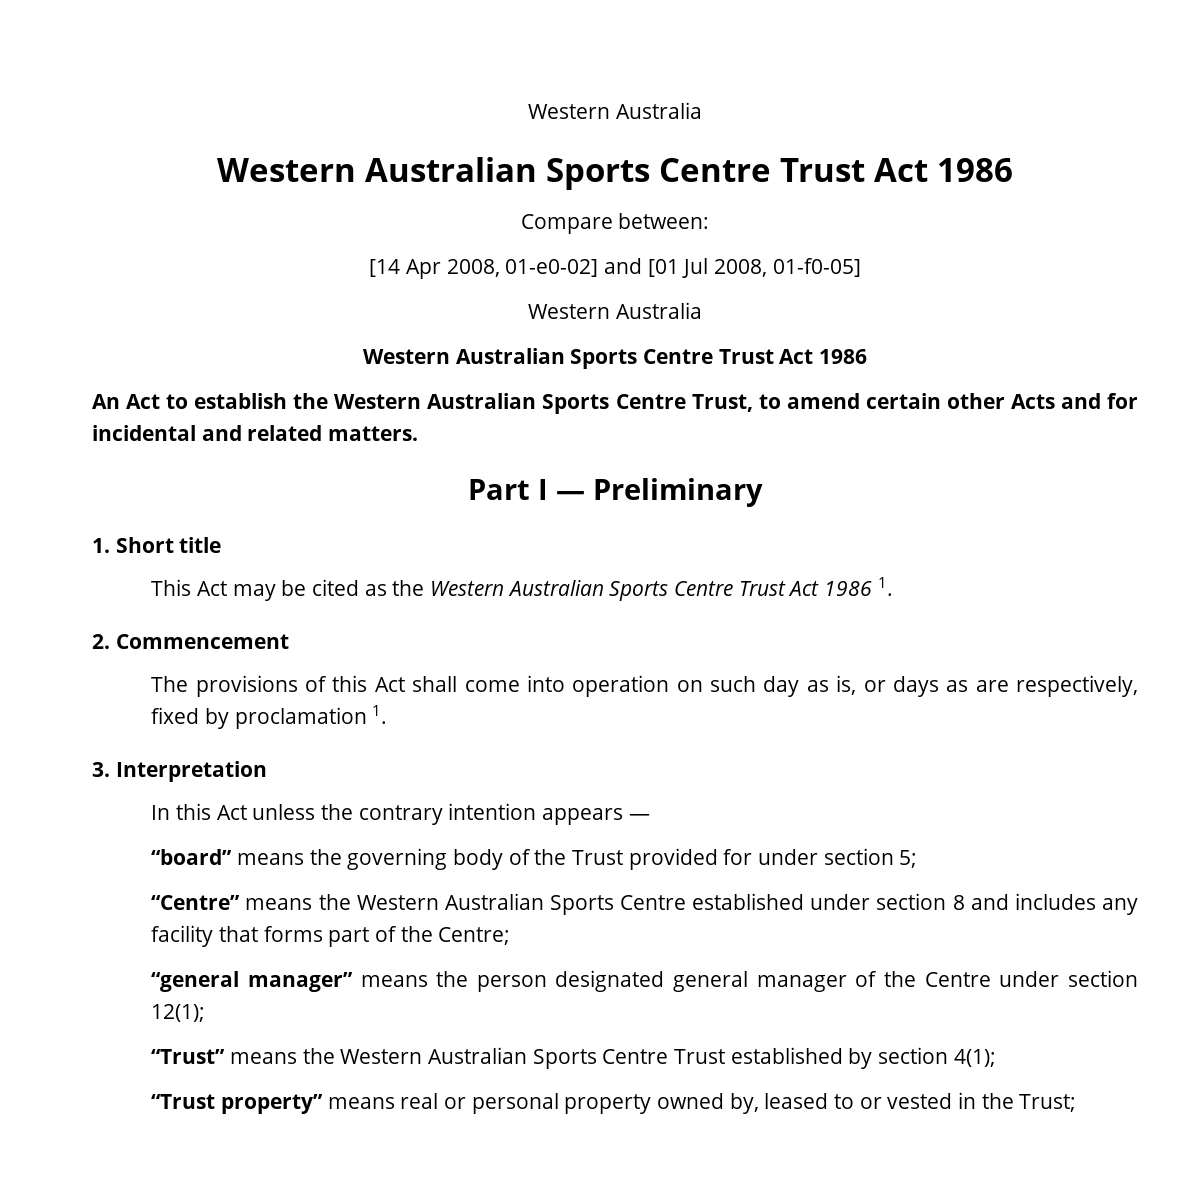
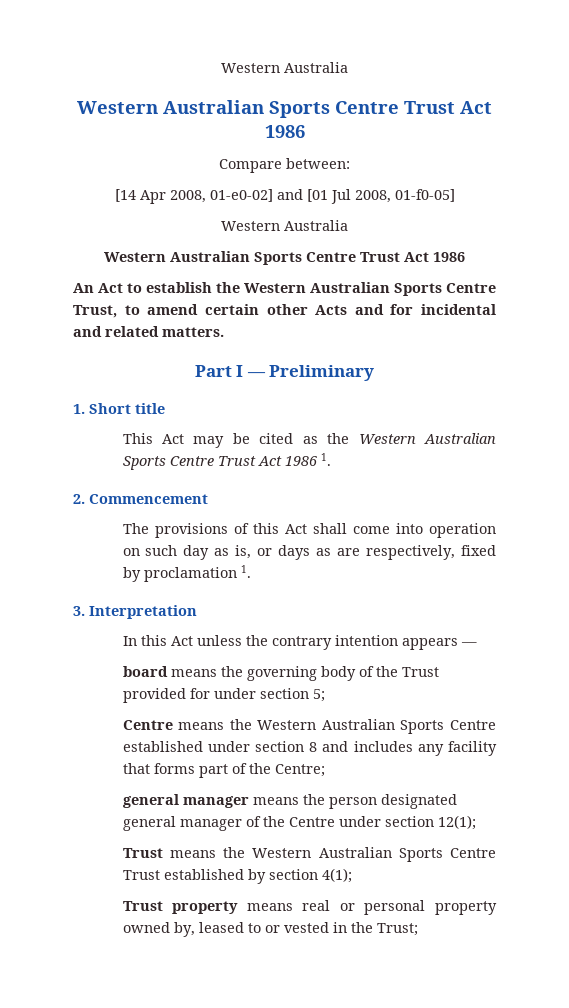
- “board” means the governing body of the Trust provided for under section 5;
+ board means the governing body of the Trust provided for under section 5;
- “Centre” means the Western Australian Sports Centre established under section 8 and includes any facility that forms part of the Centre;
+ Centre means the Western Australian Sports Centre established under section 8 and includes any facility that forms part of the Centre;
- “general manager” means the person designated general manager of the Centre under section 12(1);
+ general manager means the person designated general manager of the Centre under section 12(1);
- “Trust” means the Western Australian Sports Centre Trust established by section 4(1);
+ Trust means the Western Australian Sports Centre Trust established by section 4(1);
- “Trust property” means real or personal property owned by, leased to or vested in the Trust;
+ Trust property means real or personal property owned by, leased to or vested in the Trust;

